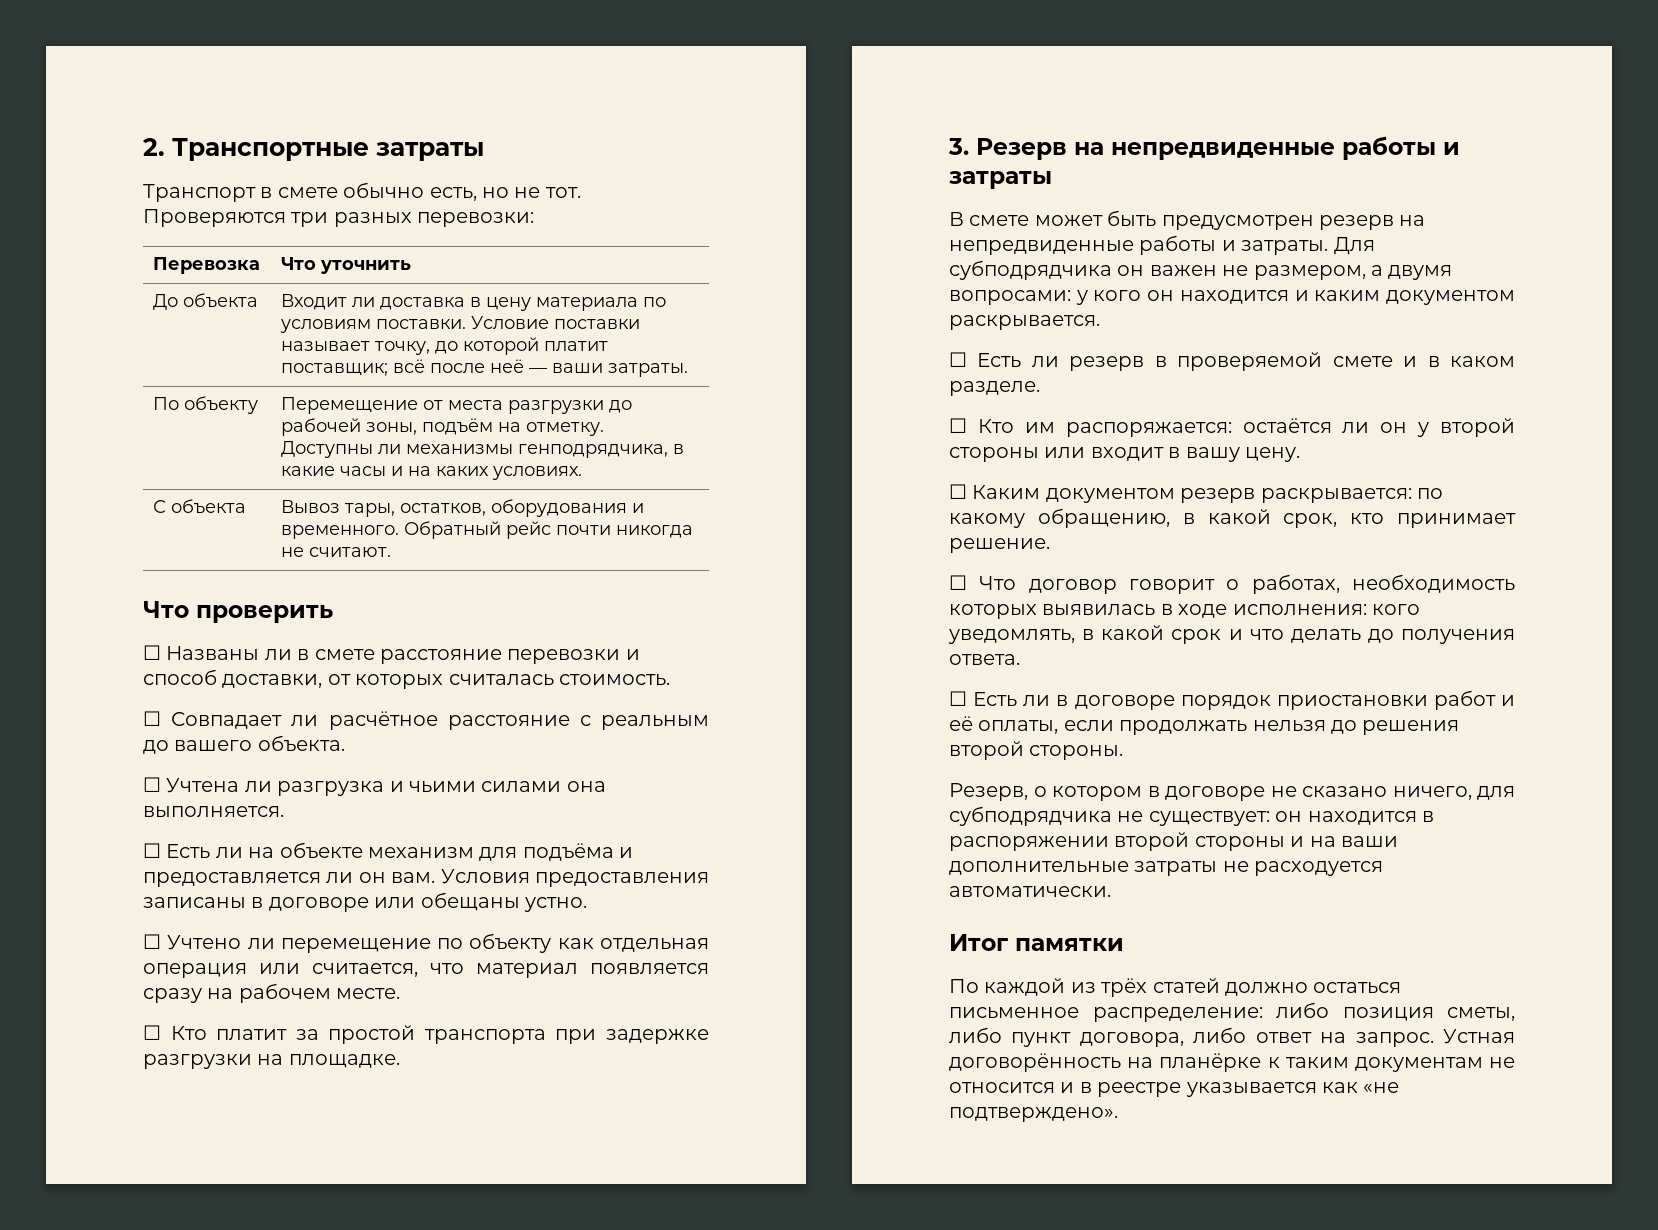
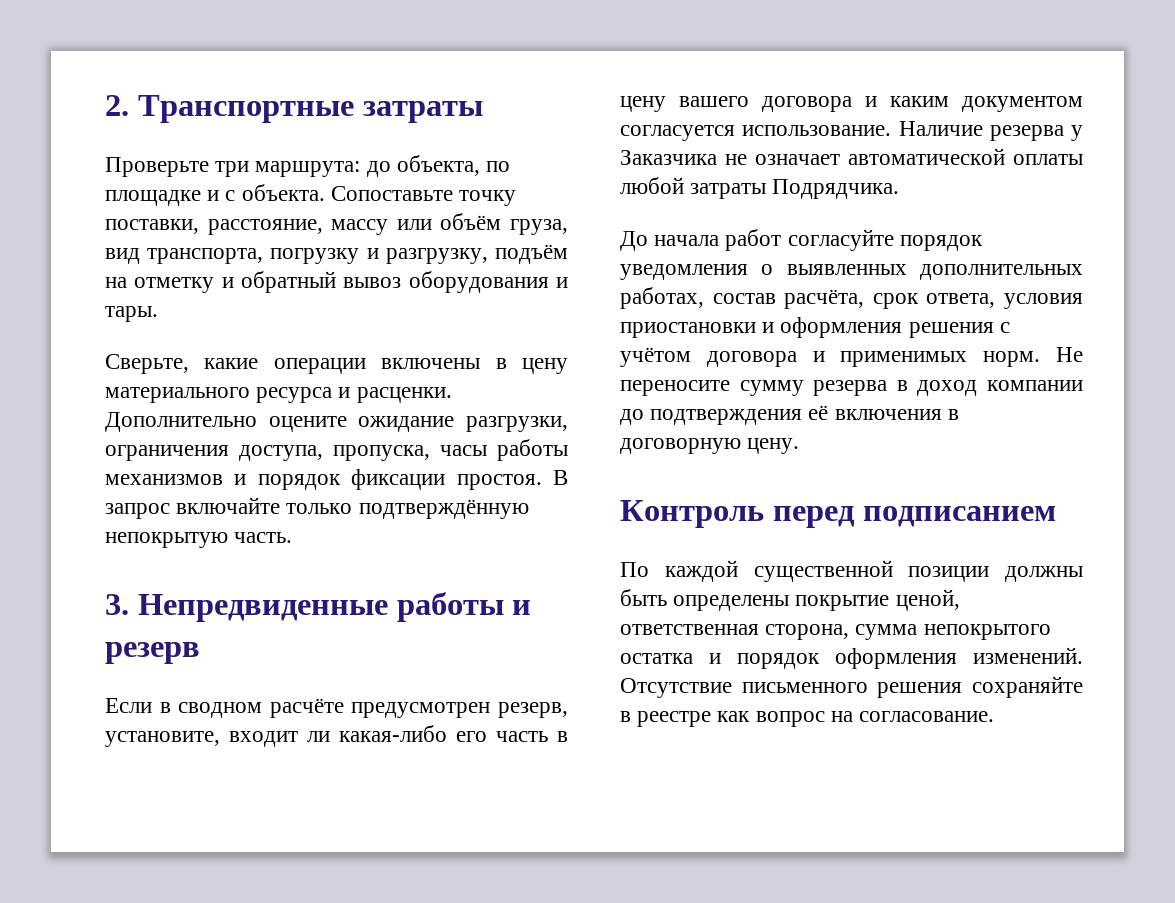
- Транспорт в смете обычно есть, но не тот. Проверяются три разных перевозки:
- Перевозка | Что уточнить
- До объекта | Входит ли доставка в цену материала по условиям поставки. Условие поставки называет точку, до которой платит поставщик; всё после неё — ваши затраты.
- По объекту | Перемещение от места разгрузки до рабочей зоны, подъём на отметку. Доступны ли механизмы генподрядчика, в какие часы и на каких условиях.
- С объекта | Вывоз тары, остатков, оборудования и временного. Обратный рейс почти никогда не считают.
- Что проверить
- ☐ Названы ли в смете расстояние перевозки и способ доставки, от которых считалась стоимость.
- ☐ Совпадает ли расчётное расстояние с реальным до вашего объекта.
- ☐ Учтена ли разгрузка и чьими силами она выполняется.
- ☐ Есть ли на объекте механизм для подъёма и предоставляется ли он вам. Условия предоставления записаны в договоре или обещаны устно.
- ☐ Учтено ли перемещение по объекту как отдельная операция или считается, что материал появляется сразу на рабочем месте.
- ☐ Кто платит за простой транспорта при задержке разгрузки на площадке.
- 3. Резерв на непредвиденные работы и затраты
- В смете может быть предусмотрен резерв на непредвиденные работы и затраты. Для субподрядчика он важен не размером, а двумя вопросами: у кого он находится и каким документом раскрывается.
- ☐ Есть ли резерв в проверяемой смете и в каком разделе.
- ☐ Кто им распоряжается: остаётся ли он у второй стороны или входит в вашу цену.
- ☐ Каким документом резерв раскрывается: по какому обращению, в какой срок, кто принимает решение.
- ☐ Что договор говорит о работах, необходимость которых выявилась в ходе исполнения: кого уведомлять, в какой срок и что делать до получения ответа.
- ☐ Есть ли в договоре порядок приостановки работ и её оплаты, если продолжать нельзя до решения второй стороны.
- Резерв, о котором в договоре не сказано ничего, для субподрядчика не существует: он находится в распоряжении второй стороны и на ваши дополнительные затраты не расходуется автоматически.
- Итог памятки
- По каждой из трёх статей должно остаться письменное распределение: либо позиция сметы, либо пункт договора, либо ответ на запрос. Устная договорённость на планёрке к таким документам не относится и в реестре указывается как «не подтверждено».
+ Проверьте три маршрута: до объекта, по площадке и с объекта. Сопоставьте точку поставки, расстояние, массу или объём груза, вид транспорта, погрузку и разгрузку, подъём на отметку и обратный вывоз оборудования и тары.
+ Сверьте, какие операции включены в цену материального ресурса и расценки. Дополнительно оцените ожидание разгрузки, ограничения доступа, пропуска, часы работы механизмов и порядок фиксации простоя. В запрос включайте только подтверждённую непокрытую часть.
+ 3. Непредвиденные работы и резерв
+ Если в сводном расчёте предусмотрен резерв, установите, входит ли какая-либо его часть в цену вашего договора и каким документом согласуется использование. Наличие резерва у Заказчика не означает автоматической оплаты любой затраты Подрядчика.
+ До начала работ согласуйте порядок уведомления о выявленных дополнительных работах, состав расчёта, срок ответа, условия приостановки и оформления решения с учётом договора и применимых норм. Не переносите сумму резерва в доход компании до подтверждения её включения в договорную цену.
+ Контроль перед подписанием
+ По каждой существенной позиции должны быть определены покрытие ценой, ответственная сторона, сумма непокрытого остатка и порядок оформления изменений. Отсутствие письменного решения сохраняйте в реестре как вопрос на согласование.

